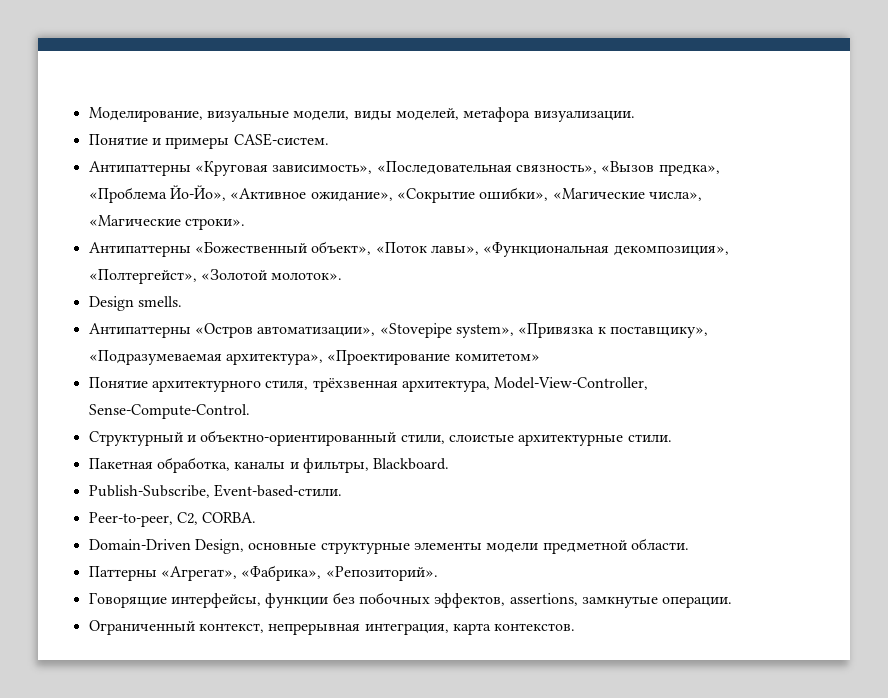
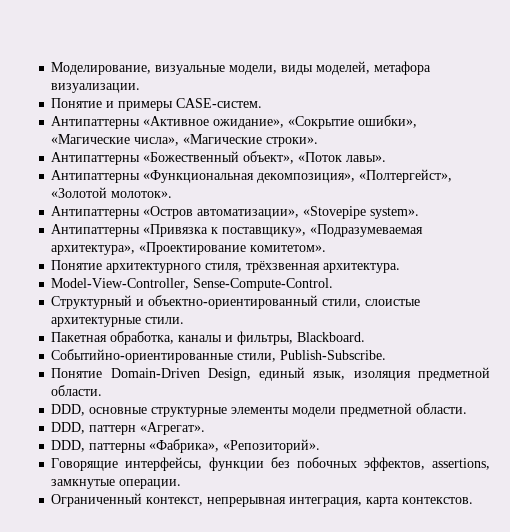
- Антипаттерны «Круговая зависимость», «Последовательная связность», «Вызов предка», «Проблема Йо-Йо», «Активное ожидание», «Сокрытие ошибки», «Магические числа», «Магические строки».
+ Антипаттерны «Активное ожидание», «Сокрытие ошибки», «Магические числа», «Магические строки».
- Антипаттерны «Божественный объект», «Поток лавы», «Функциональная декомпозиция», «Полтергейст», «Золотой молоток».
+ Антипаттерны «Божественный объект», «Поток лавы».
+ Антипаттерны «Функциональная декомпозиция», «Полтергейст», «Золотой молоток».
- Design smells.
- Антипаттерны «Остров автоматизации», «Stovepipe system», «Привязка к поставщику», «Подразумеваемая архитектура», «Проектирование комитетом»
+ Антипаттерны «Остров автоматизации», «Stovepipe system».
+ Антипаттерны «Привязка к поставщику», «Подразумеваемая архитектура», «Проектирование комитетом».
- Понятие архитектурного стиля, трёхзвенная архитектура, Model-View-Controller, Sense-Compute-Control.
+ Понятие архитектурного стиля, трёхзвенная архитектура.
+ Model-View-Controller, Sense-Compute-Control.
- Publish-Subscribe, Event-based-стили.
- Peer-to-peer, C2, CORBA.
- Domain-Driven Design, основные структурные элементы модели предметной области.
+ Событийно-ориентированные стили, Publish-Subscribe.
+ Понятие Domain-Driven Design, единый язык, изоляция предметной области.
+ DDD, основные структурные элементы модели предметной области.
- Паттерны «Агрегат», «Фабрика», «Репозиторий».
+ DDD, паттерн «Агрегат».
+ DDD, паттерны «Фабрика», «Репозиторий».

